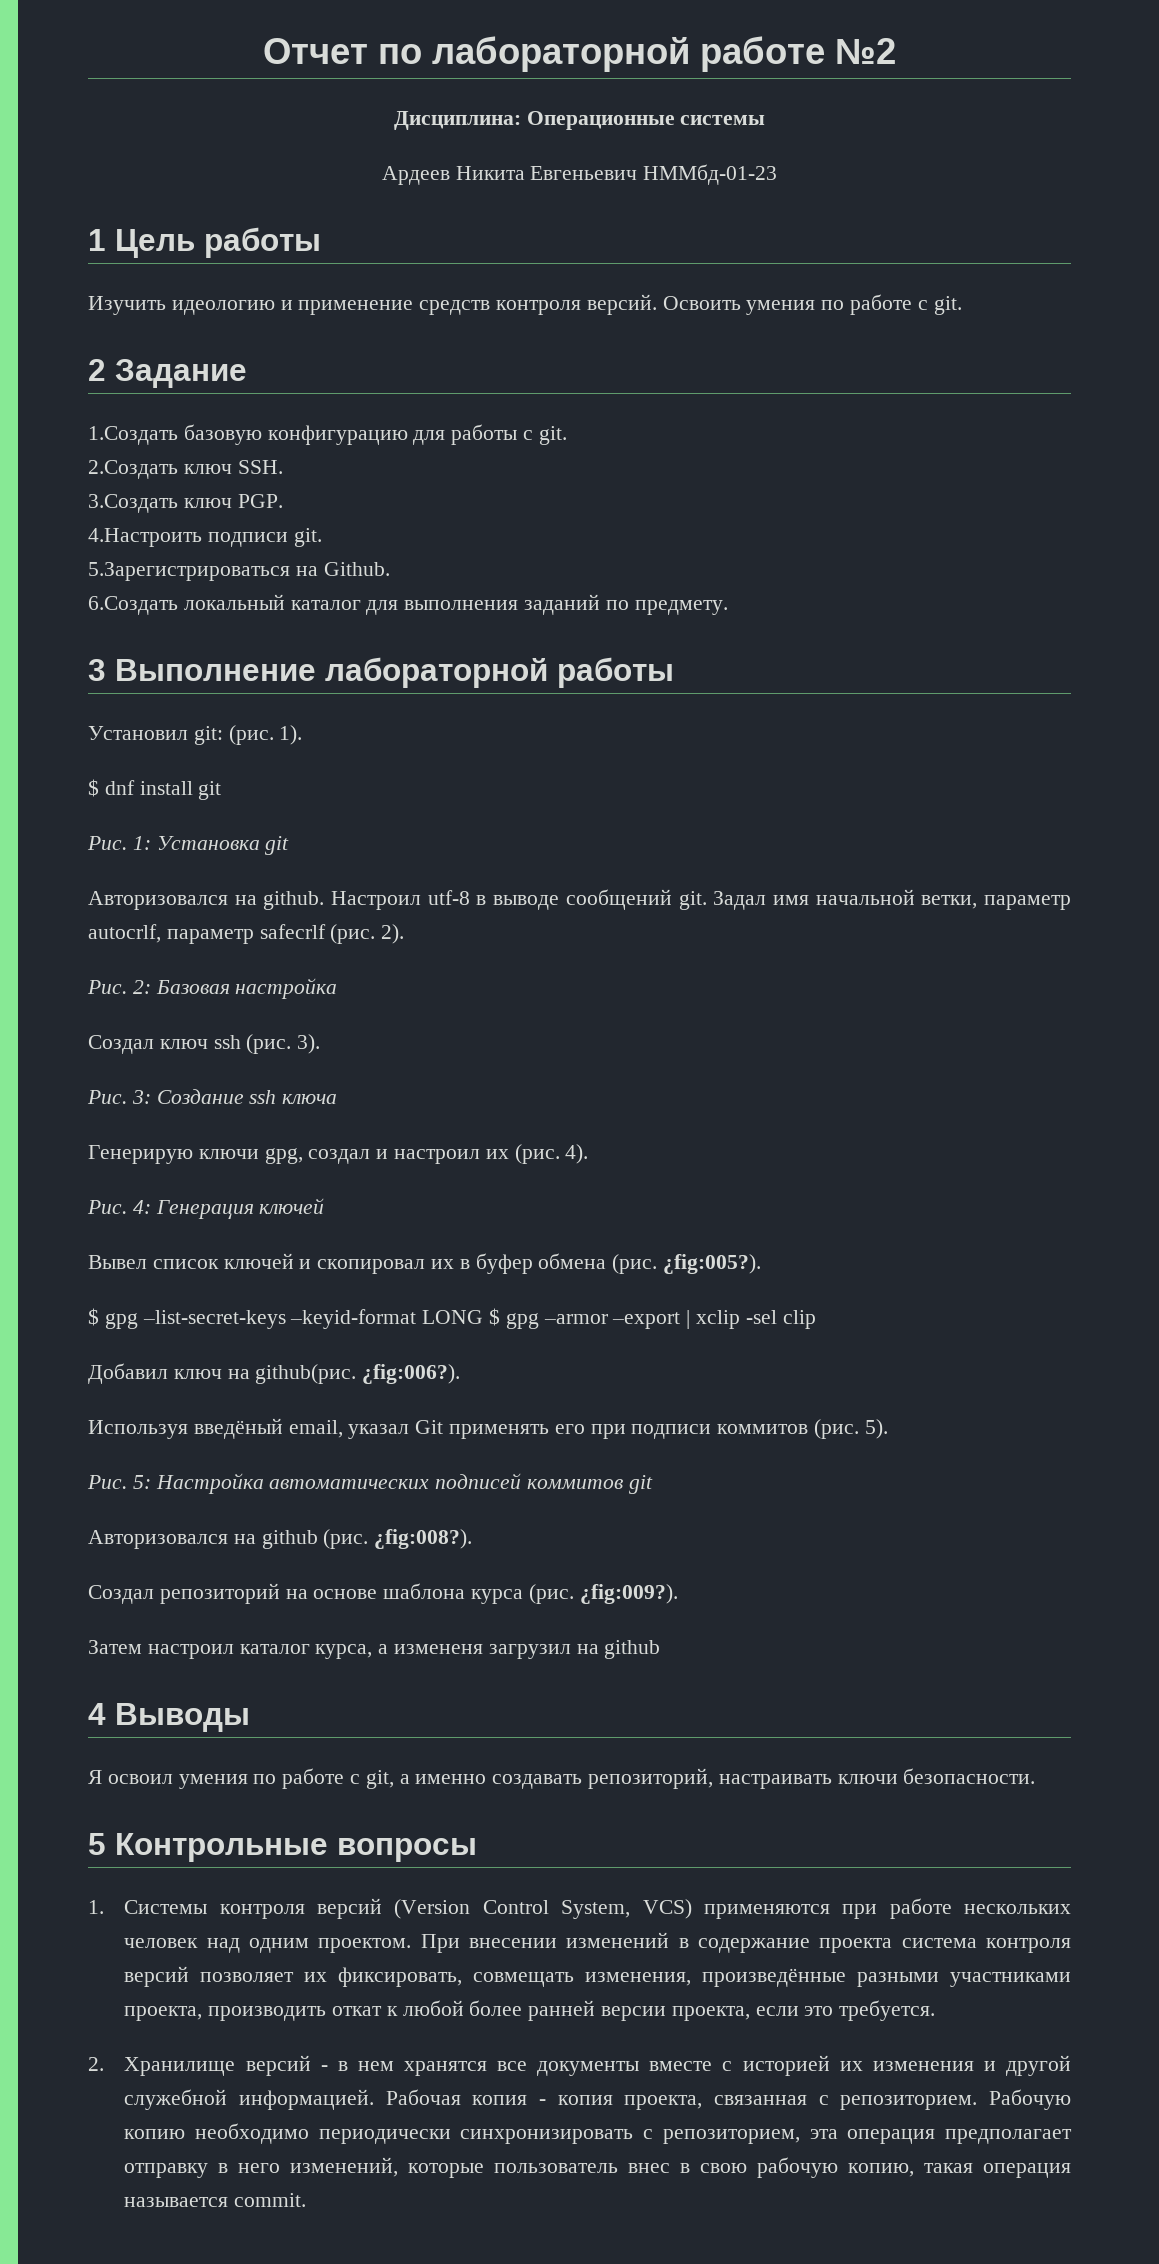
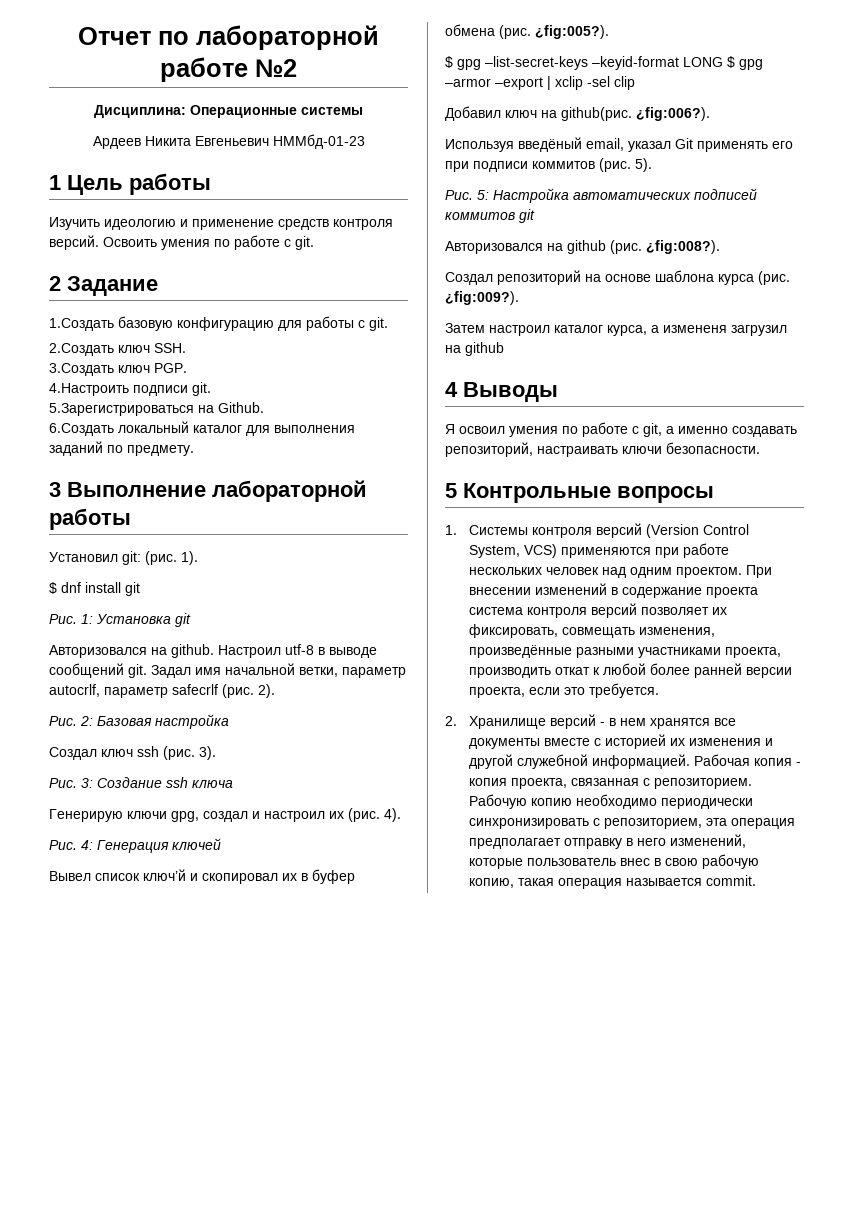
- Вывел список ключей и скопировал их в буфер обмена (рис.
+ Вывел список ключ’й и скопировал их в буфер обмена (рис.

